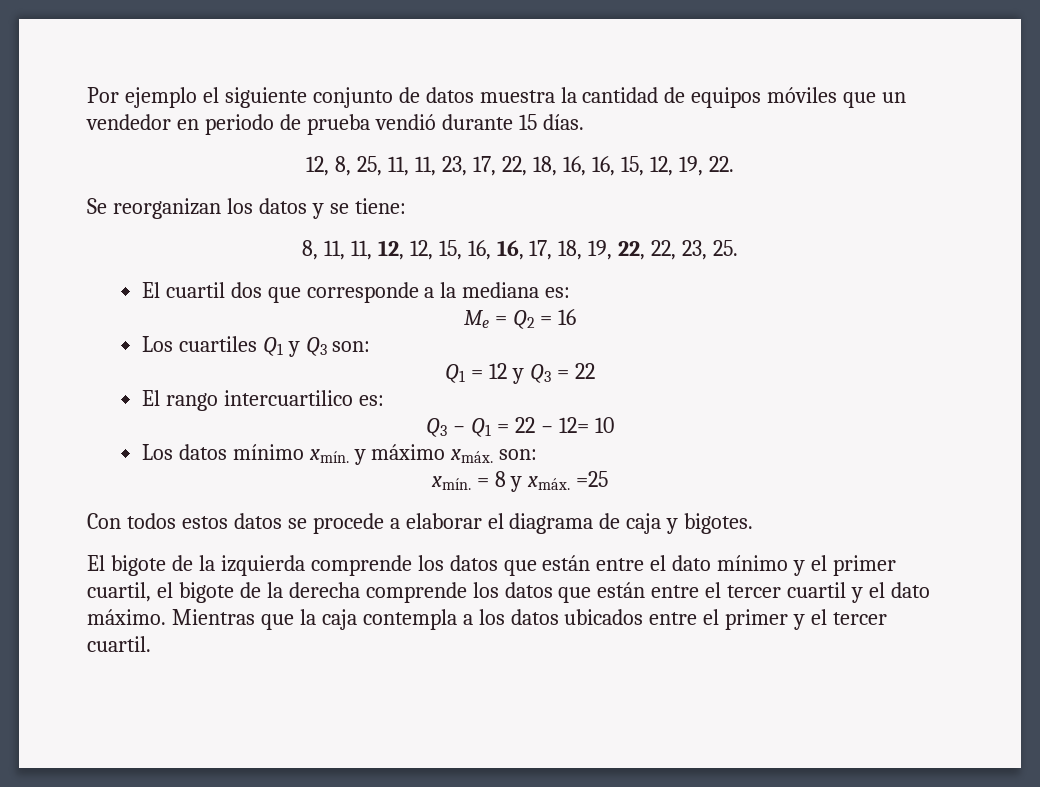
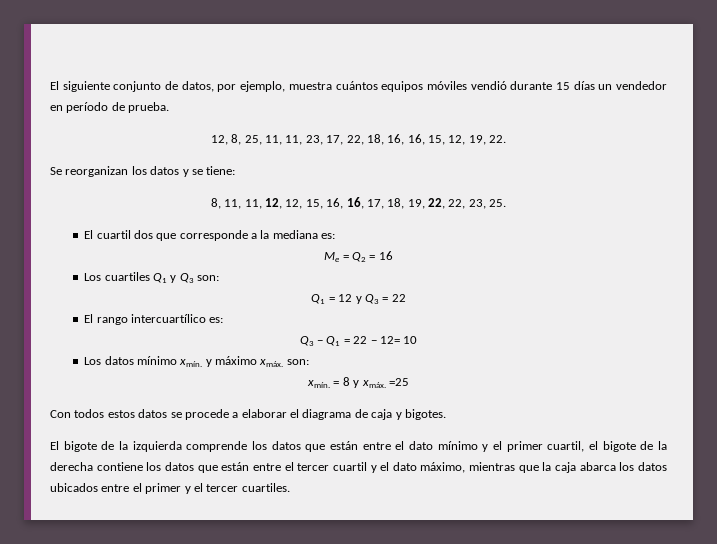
- Por ejemplo el siguiente conjunto de datos muestra la cantidad de equipos móviles que un vendedor en periodo de prueba vendió durante 15 días.
+ El siguiente conjunto de datos, por ejemplo, muestra cuántos equipos móviles vendió durante 15 días un vendedor en período de prueba.
- El rango intercuartilico es:
+ El rango intercuartílico es:
- El bigote de la izquierda comprende los datos que están entre el dato mínimo y el primer cuartil, el bigote de la derecha comprende los datos que están entre el tercer cuartil y el dato máximo. Mientras que la caja contempla a los datos ubicados entre el primer y el tercer cuartil.
+ El bigote de la izquierda comprende los datos que están entre el dato mínimo y el primer cuartil, el bigote de la derecha contiene los datos que están entre el tercer cuartil y el dato máximo, mientras que la caja abarca los datos ubicados entre el primer y el tercer cuartiles.

